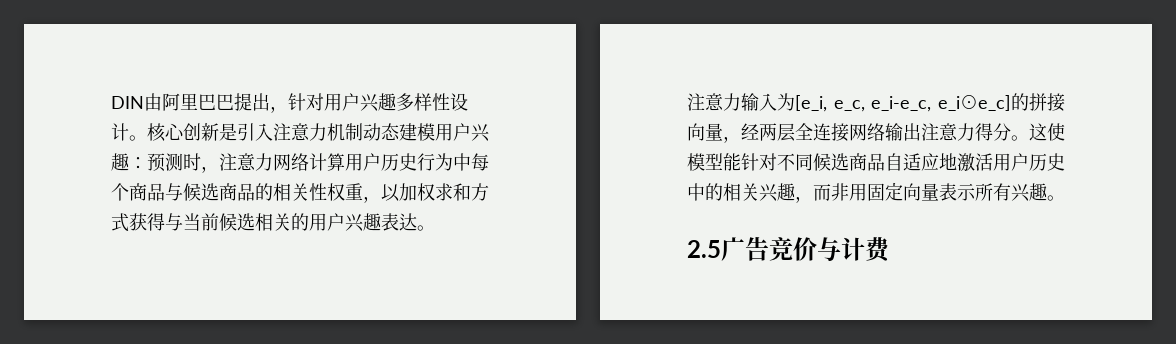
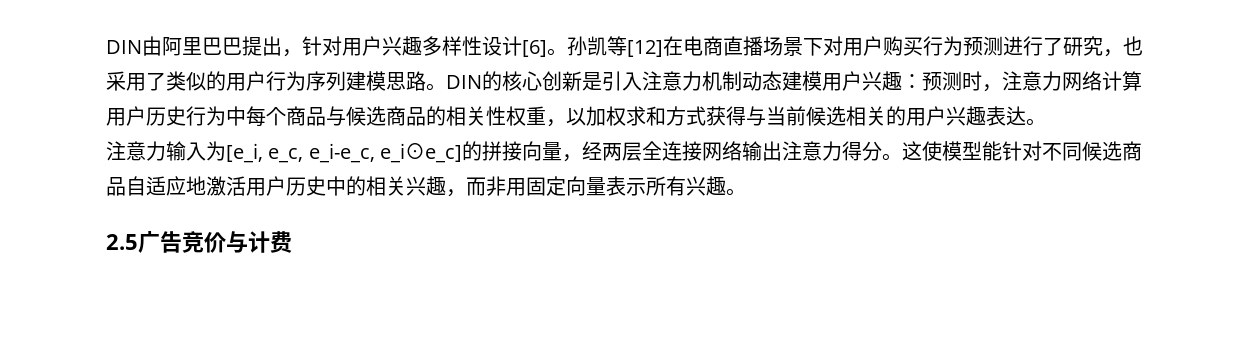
- DIN由阿里巴巴提出，针对用户兴趣多样性设计。核心创新是引入注意力机制动态建模用户兴趣：预测时，注意力网络计算用户历史行为中每个商品与候选商品的相关性权重，以加权求和方式获得与当前候选相关的用户兴趣表达。
+ DIN由阿里巴巴提出，针对用户兴趣多样性设计[6]。孙凯等[12]在电商直播场景下对用户购买行为预测进行了研究，也采用了类似的用户行为序列建模思路。DIN的核心创新是引入注意力机制动态建模用户兴趣：预测时，注意力网络计算用户历史行为中每个商品与候选商品的相关性权重，以加权求和方式获得与当前候选相关的用户兴趣表达。

